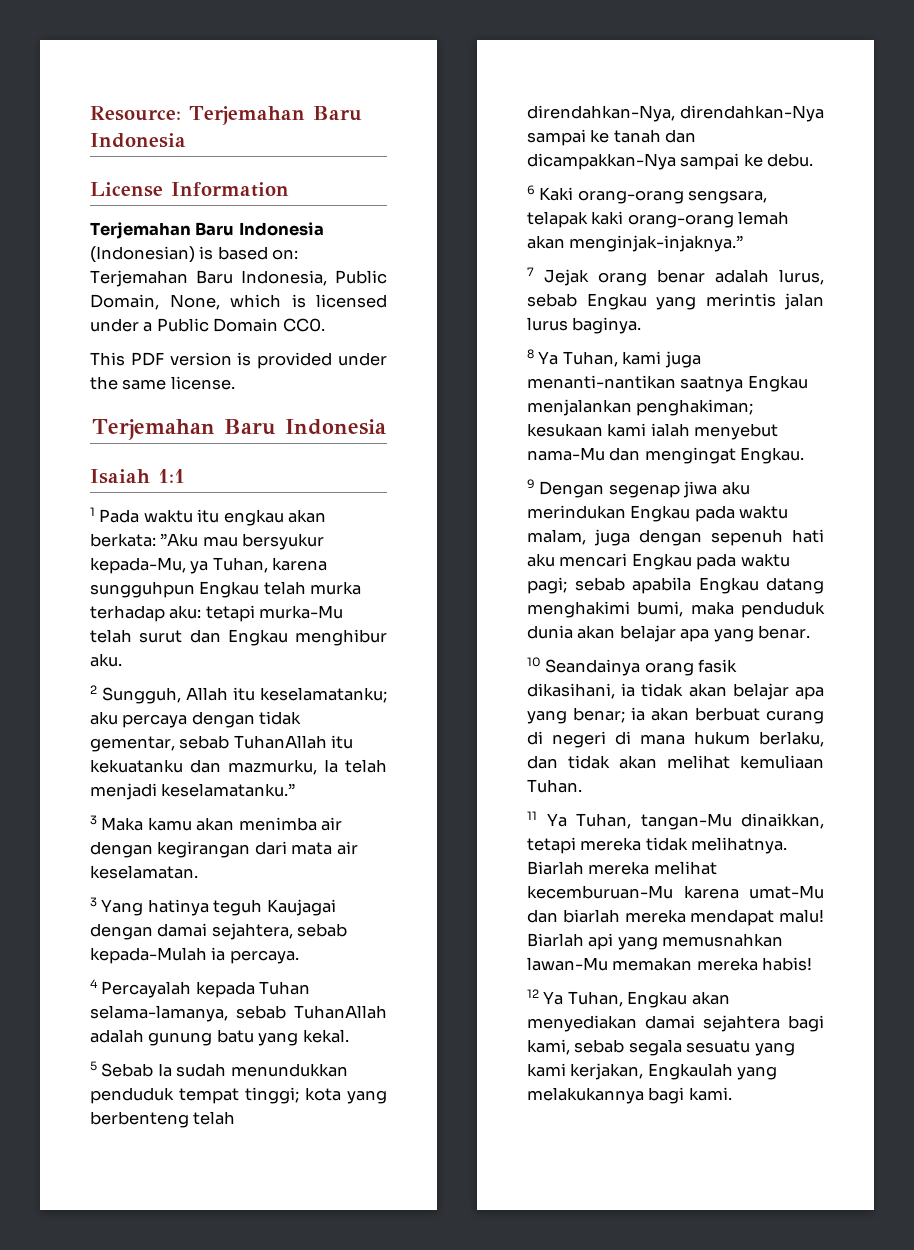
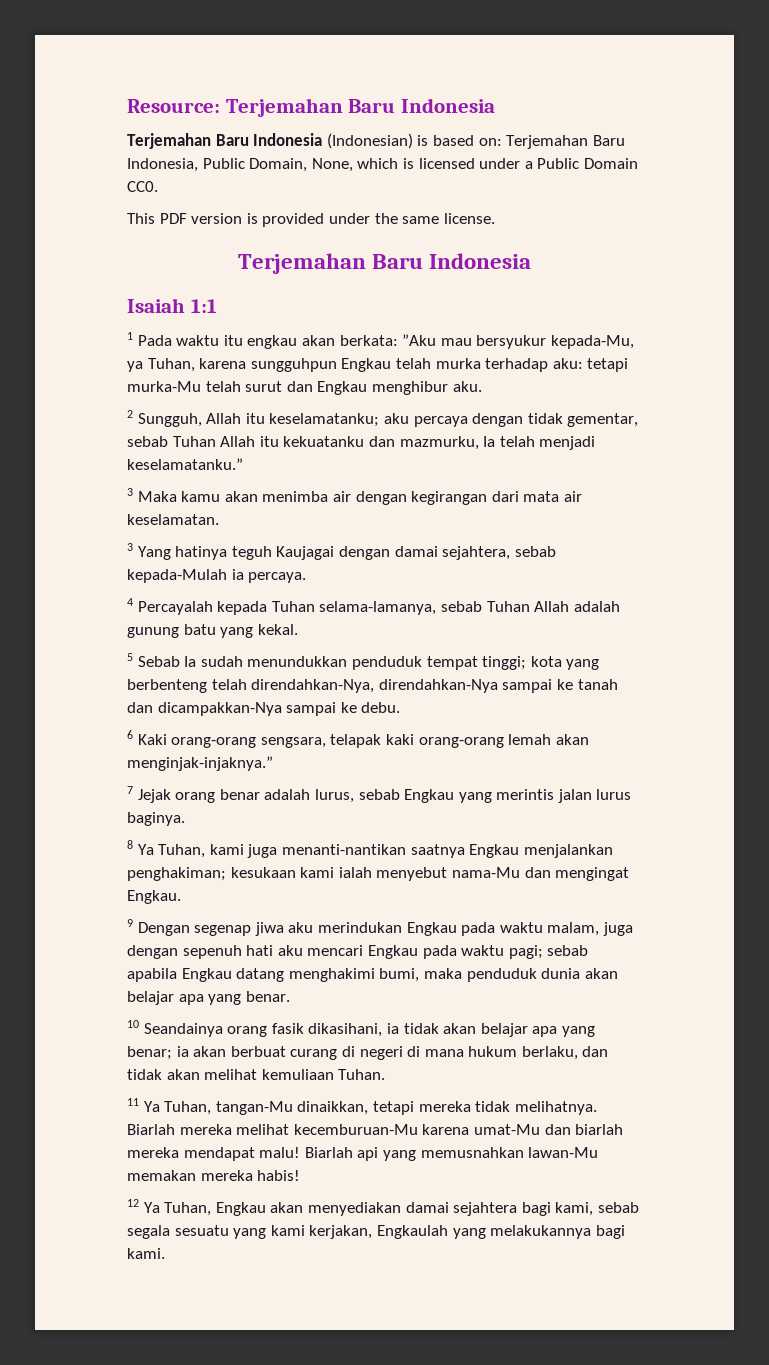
- License Information
- 2 Sungguh, Allah itu keselamatanku; aku percaya dengan tidak gementar, sebab TuhanAllah itu kekuatanku dan mazmurku, Ia telah menjadi keselamatanku.”
+ 2 Sungguh, Allah itu keselamatanku; aku percaya dengan tidak gementar, sebab Tuhan Allah itu kekuatanku dan mazmurku, Ia telah menjadi keselamatanku.”
- 4 Percayalah kepada Tuhan selama-lamanya, sebab TuhanAllah adalah gunung batu yang kekal.
+ 4 Percayalah kepada Tuhan selama-lamanya, sebab Tuhan Allah adalah gunung batu yang kekal.

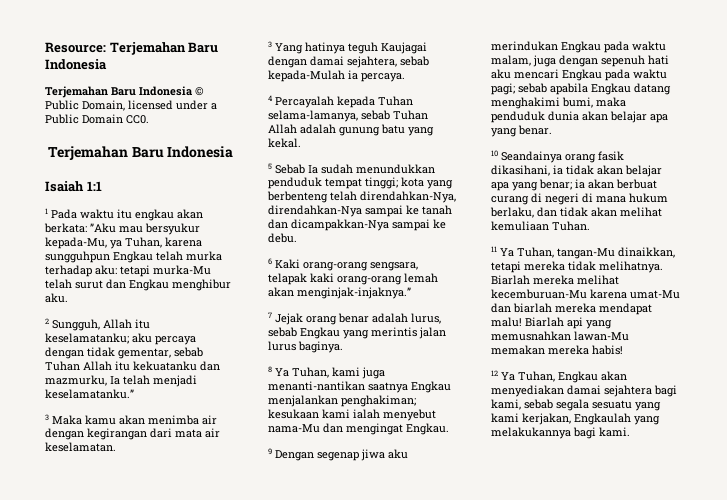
- Terjemahan Baru Indonesia (Indonesian) is based on: Terjemahan Baru Indonesia, Public Domain, None, which is licensed under a Public Domain CC0.
+ Terjemahan Baru Indonesia © Public Domain, licensed under a Public Domain CC0.
- This PDF version is provided under the same license.

